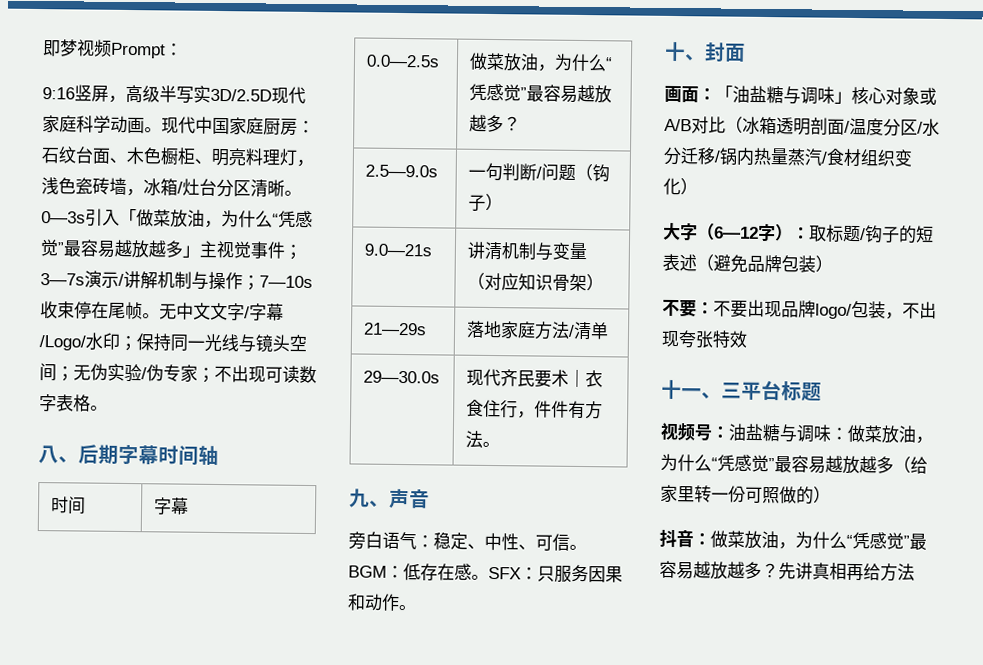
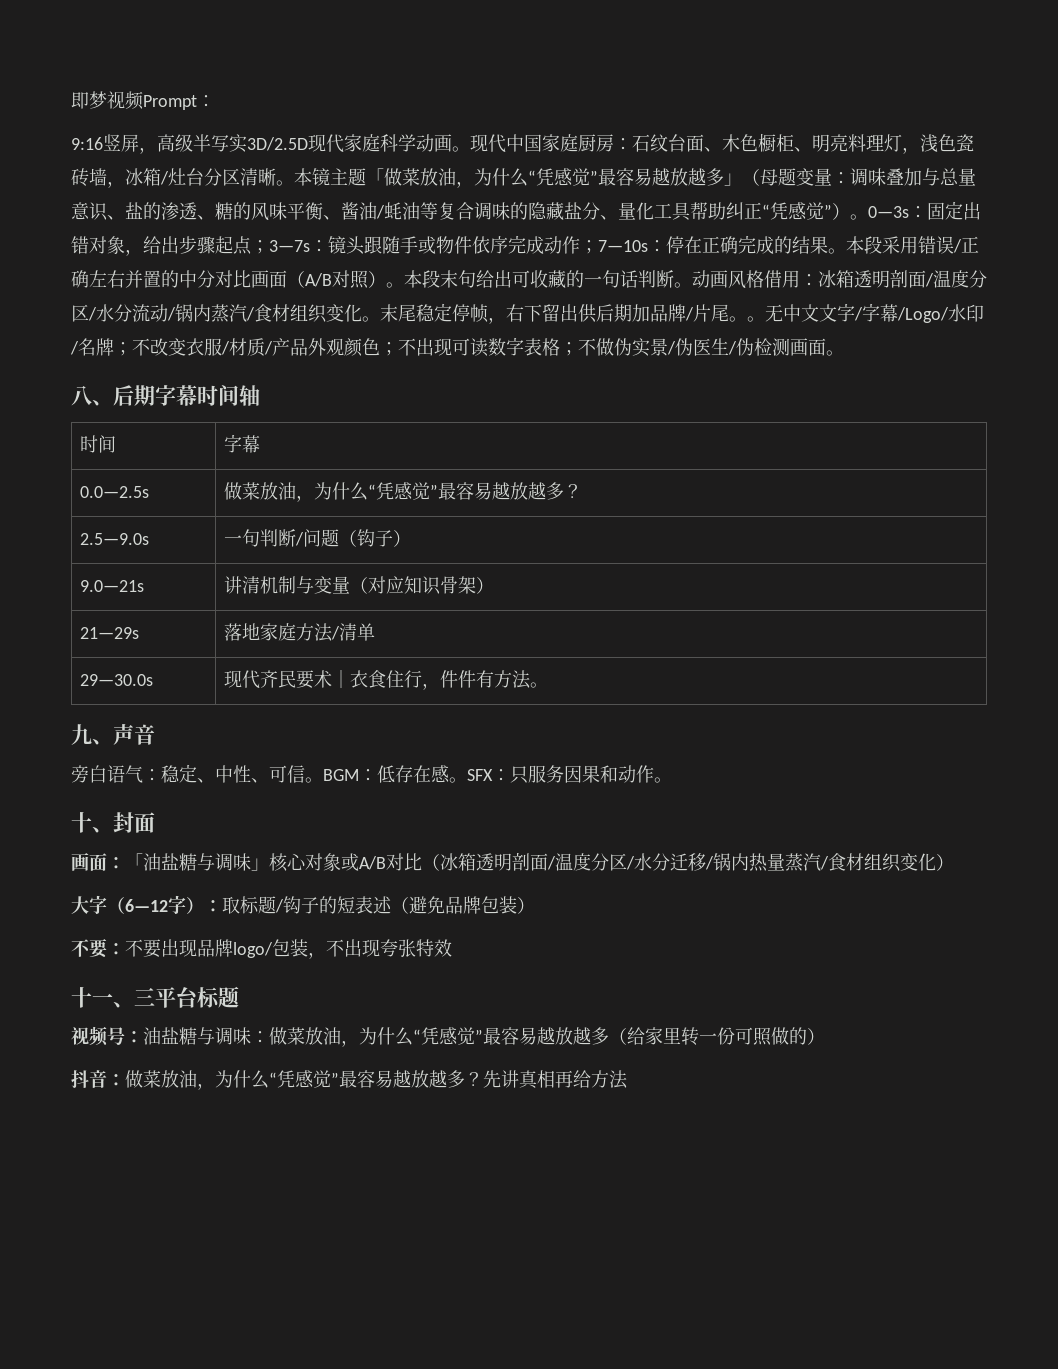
- 0—3s引入「做菜放油，为什么“凭感觉”最容易越放越多」主视觉事件；3—7s演示/讲解机制与操作；7—10s收束停在尾帧。
+ 本镜主题「做菜放油，为什么“凭感觉”最容易越放越多」（母题变量：调味叠加与总量意识、盐的渗透、糖的风味平衡、酱油/蚝油等复合调味的隐藏盐分、量化工具帮助纠正“凭感觉”）。0—3s：固定出错对象，给出步骤起点；3—7s：镜头跟随手或物件依序完成动作；7—10s：停在正确完成的结果。本段采用错误/正确左右并置的中分对比画面（A/B对照）。本段末句给出可收藏的一句话判断。动画风格借用：冰箱透明剖面/温度分区/水分流动/锅内蒸汽/食材组织变化。末尾稳定停帧，右下留出供后期加品牌/片尾。。
- 无中文文字/字幕/Logo/水印；保持同一光线与镜头空间；无伪实验/伪专家；不出现可读数字表格。
+ 无中文文字/字幕/Logo/水印/名牌；不改变衣服/材质/产品外观颜色；不出现可读数字表格；不做伪实景/伪医生/伪检测画面。

